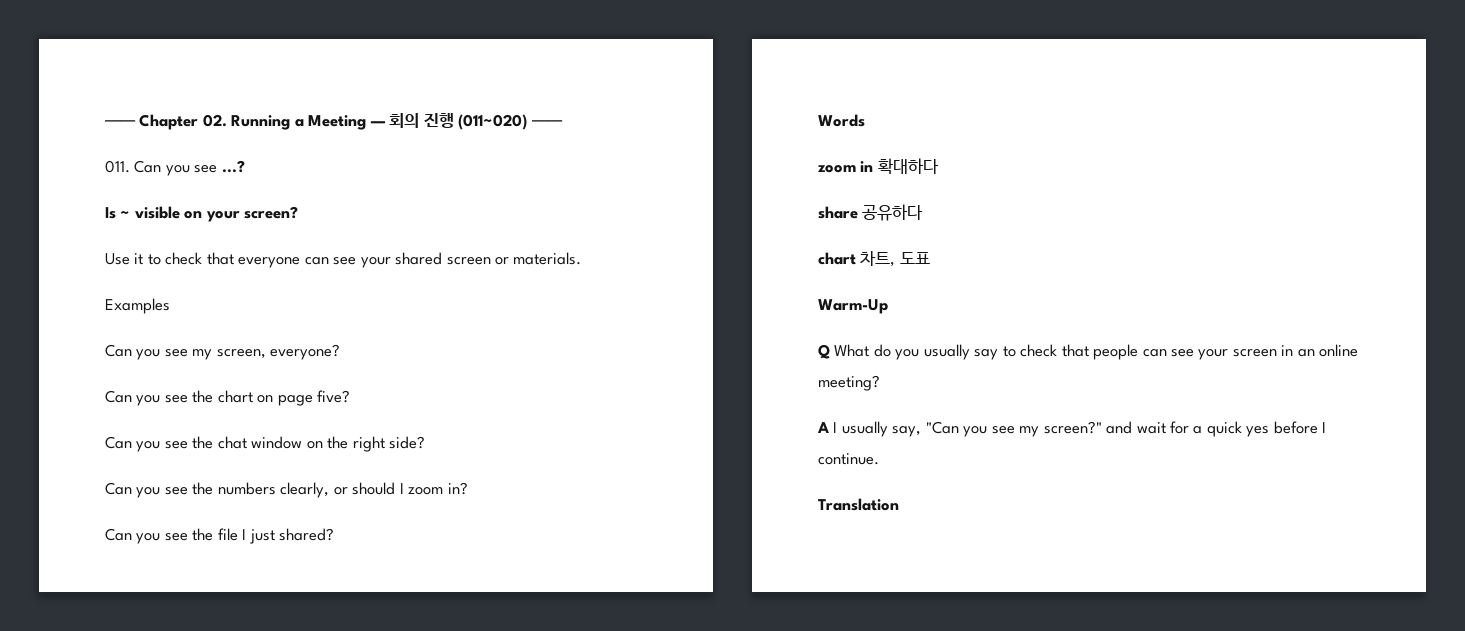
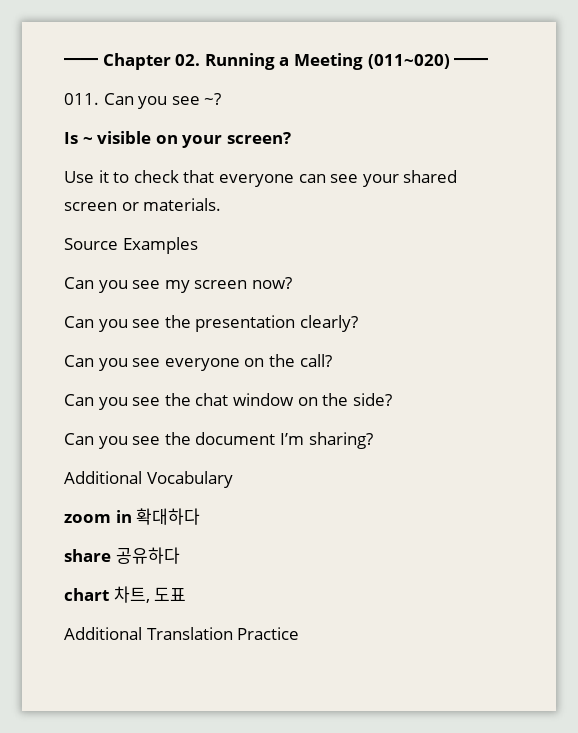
- ━━ Chapter 02. Running a Meeting — 회의 진행 (011~020) ━━
+ ━━ Chapter 02. Running a Meeting (011~020) ━━
- 011. Can you see ...?
+ 011. Can you see ~?
- Examples
+ Source Examples
- Can you see my screen, everyone?
- Can you see the chart on page five?
+ Can you see my screen now?
+ Can you see the presentation clearly?
+ Can you see everyone on the call?
- Can you see the chat window on the right side?
+ Can you see the chat window on the side?
- Can you see the numbers clearly, or should I zoom in?
- Can you see the file I just shared?
- Words
+ Can you see the document I’m sharing?
+ Additional Vocabulary
- Warm-Up
- Q What do you usually say to check that people can see your screen in an online meeting?
- A I usually say, "Can you see my screen?" and wait for a quick yes before I continue.
- Translation
+ Additional Translation Practice

